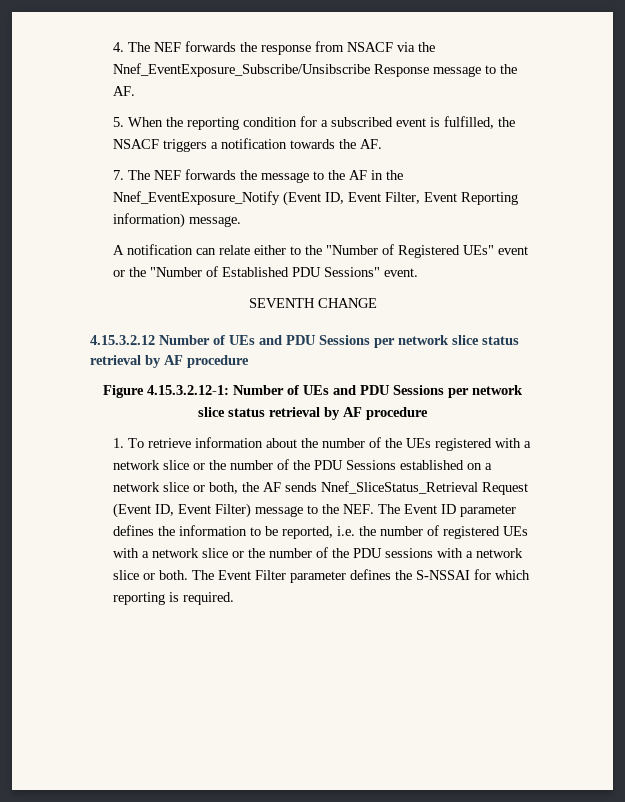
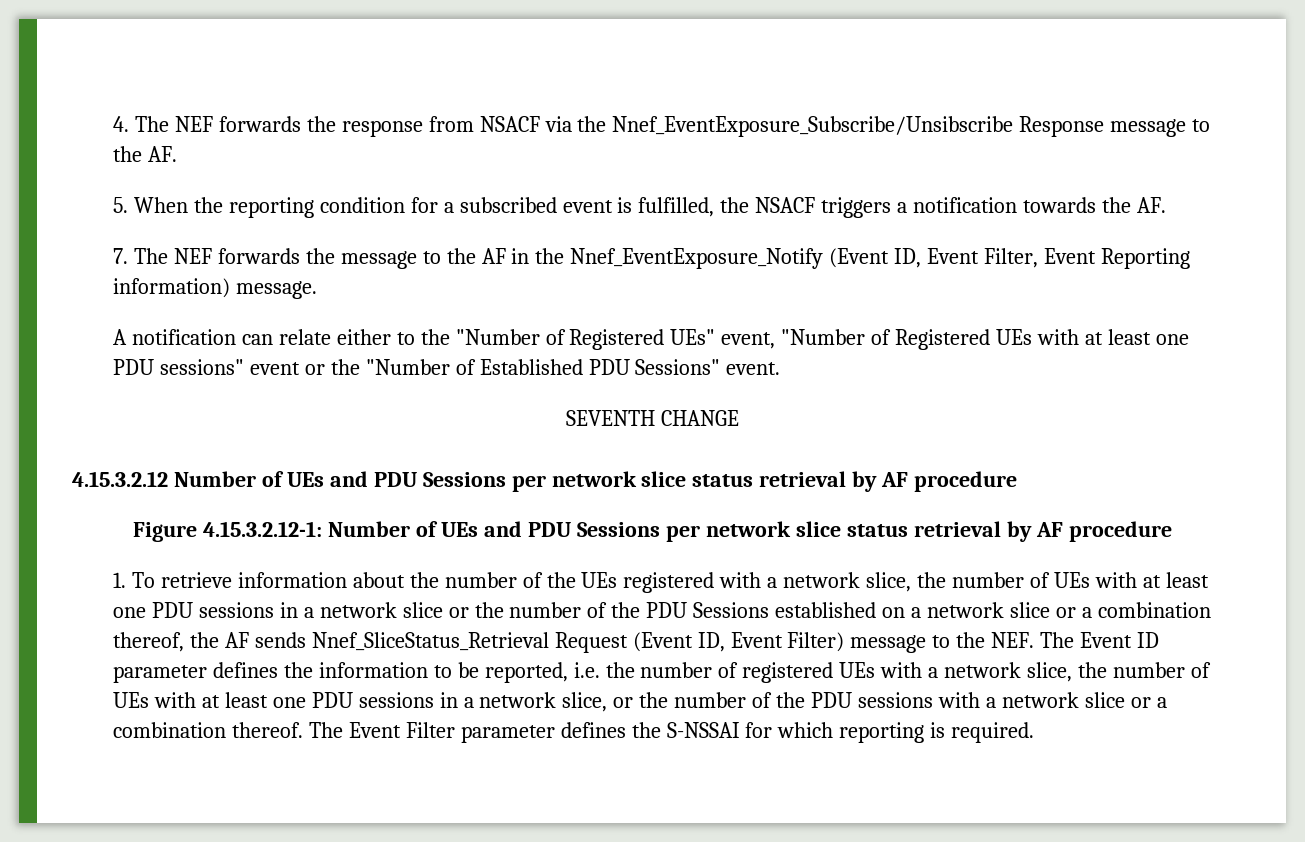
- A notification can relate either to the "Number of Registered UEs" event or the "Number of Established PDU Sessions" event.
+ A notification can relate either to the "Number of Registered UEs" event, "Number of Registered UEs with at least one PDU sessions" event or the "Number of Established PDU Sessions" event.
- 1. To retrieve information about the number of the UEs registered with a network slice or the number of the PDU Sessions established on a network slice or both, the AF sends Nnef_SliceStatus_Retrieval Request (Event ID, Event Filter) message to the NEF. The Event ID parameter defines the information to be reported, i.e. the number of registered UEs with a network slice or the number of the PDU sessions with a network slice or both.
+ 1. To retrieve information about the number of the UEs registered with a network slice, the number of UEs with at least one PDU sessions in a network slice or the number of the PDU Sessions established on a network slice or a combination thereof, the AF sends Nnef_SliceStatus_Retrieval Request (Event ID, Event Filter) message to the NEF. The Event ID parameter defines the information to be reported, i.e. the number of registered UEs with a network slice, the number of UEs with at least one PDU sessions in a network slice, or the number of the PDU sessions with a network slice or a combination thereof.

